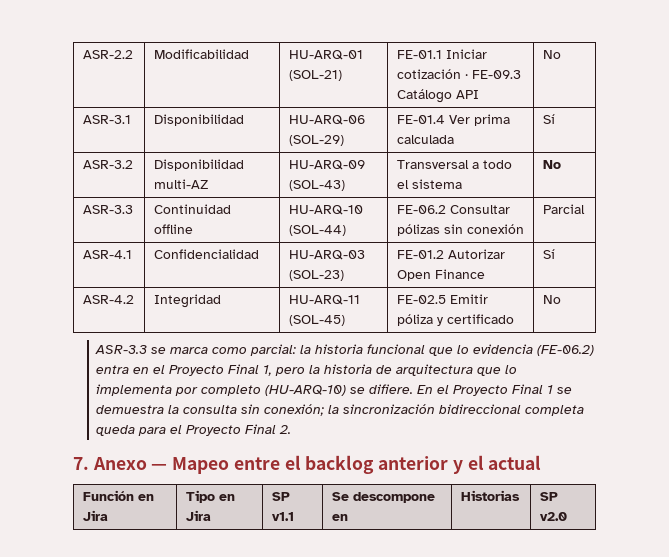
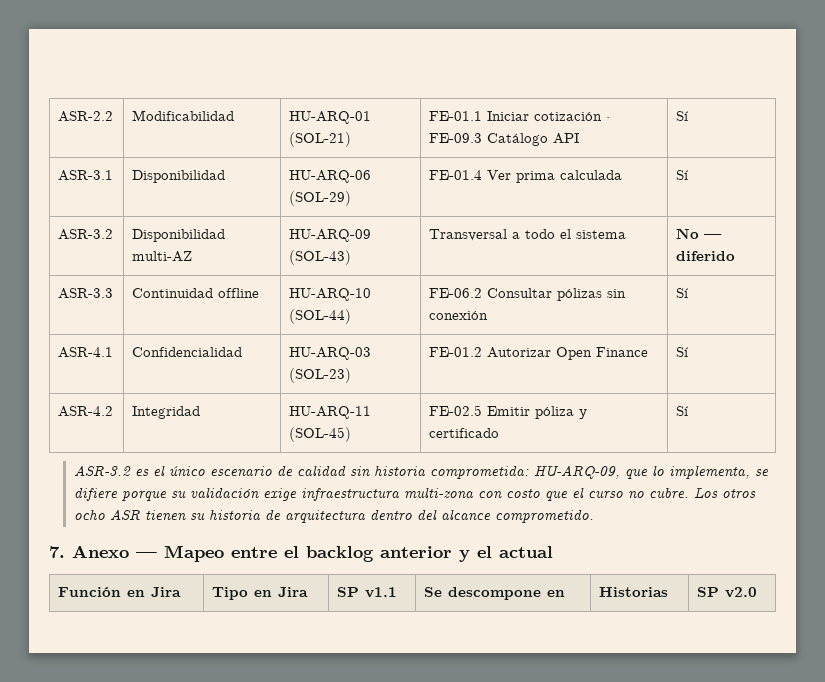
- ASR-2.2 | Modificabilidad | HU-ARQ-01 (SOL-21) | FE-01.1 Iniciar cotización · FE-09.3 Catálogo API | No
+ ASR-2.2 | Modificabilidad | HU-ARQ-01 (SOL-21) | FE-01.1 Iniciar cotización · FE-09.3 Catálogo API | Sí
- ASR-3.2 | Disponibilidad multi-AZ | HU-ARQ-09 (SOL-43) | Transversal a todo el sistema | No
+ ASR-3.2 | Disponibilidad multi-AZ | HU-ARQ-09 (SOL-43) | Transversal a todo el sistema | No — diferido
- ASR-3.3 | Continuidad offline | HU-ARQ-10 (SOL-44) | FE-06.2 Consultar pólizas sin conexión | Parcial
+ ASR-3.3 | Continuidad offline | HU-ARQ-10 (SOL-44) | FE-06.2 Consultar pólizas sin conexión | Sí
- ASR-4.2 | Integridad | HU-ARQ-11 (SOL-45) | FE-02.5 Emitir póliza y certificado | No
- ASR-3.3 se marca como parcial: la historia funcional que lo evidencia (FE-06.2) entra en el Proyecto Final 1, pero la historia de arquitectura que lo implementa por completo (HU-ARQ-10) se difiere. En el Proyecto Final 1 se demuestra la consulta sin conexión; la sincronización bidireccional completa queda para el Proyecto Final 2.
+ ASR-4.2 | Integridad | HU-ARQ-11 (SOL-45) | FE-02.5 Emitir póliza y certificado | Sí
+ ASR-3.2 es el único escenario de calidad sin historia comprometida: HU-ARQ-09, que lo implementa, se difiere porque su validación exige infraestructura multi-zona con costo que el curso no cubre. Los otros ocho ASR tienen su historia de arquitectura dentro del alcance comprometido.

